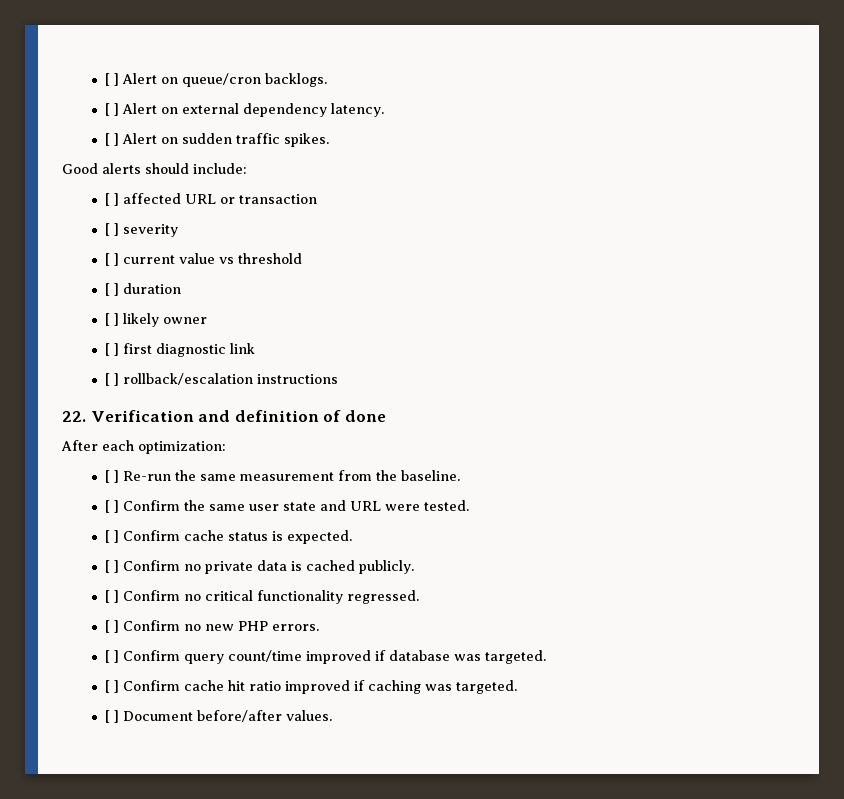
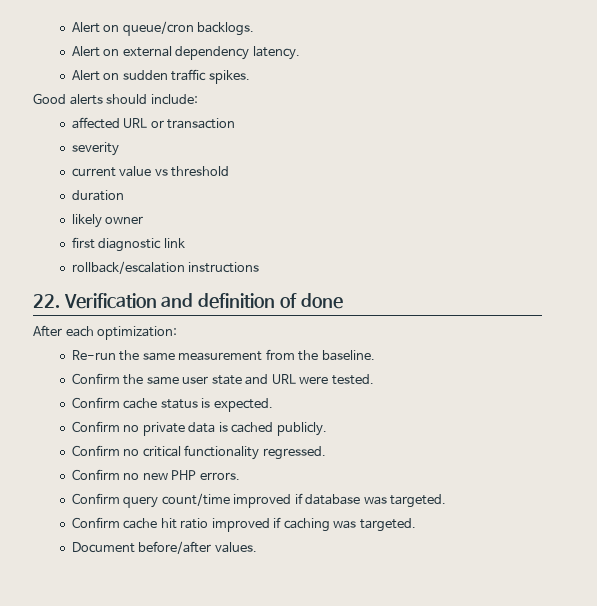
- [ ] Alert on queue/cron backlogs.
+ Alert on queue/cron backlogs.
- [ ] Alert on external dependency latency.
+ Alert on external dependency latency.
- [ ] Alert on sudden traffic spikes.
+ Alert on sudden traffic spikes.
- [ ] affected URL or transaction
+ affected URL or transaction
- [ ] severity
+ severity
- [ ] current value vs threshold
+ current value vs threshold
- [ ] duration
+ duration
- [ ] likely owner
+ likely owner
- [ ] first diagnostic link
+ first diagnostic link
- [ ] rollback/escalation instructions
+ rollback/escalation instructions
- [ ] Re-run the same measurement from the baseline.
+ Re-run the same measurement from the baseline.
- [ ] Confirm the same user state and URL were tested.
+ Confirm the same user state and URL were tested.
- [ ] Confirm cache status is expected.
+ Confirm cache status is expected.
- [ ] Confirm no private data is cached publicly.
+ Confirm no private data is cached publicly.
- [ ] Confirm no critical functionality regressed.
+ Confirm no critical functionality regressed.
- [ ] Confirm no new PHP errors.
+ Confirm no new PHP errors.
- [ ] Confirm query count/time improved if database was targeted.
+ Confirm query count/time improved if database was targeted.
- [ ] Confirm cache hit ratio improved if caching was targeted.
+ Confirm cache hit ratio improved if caching was targeted.
- [ ] Document before/after values.
+ Document before/after values.

